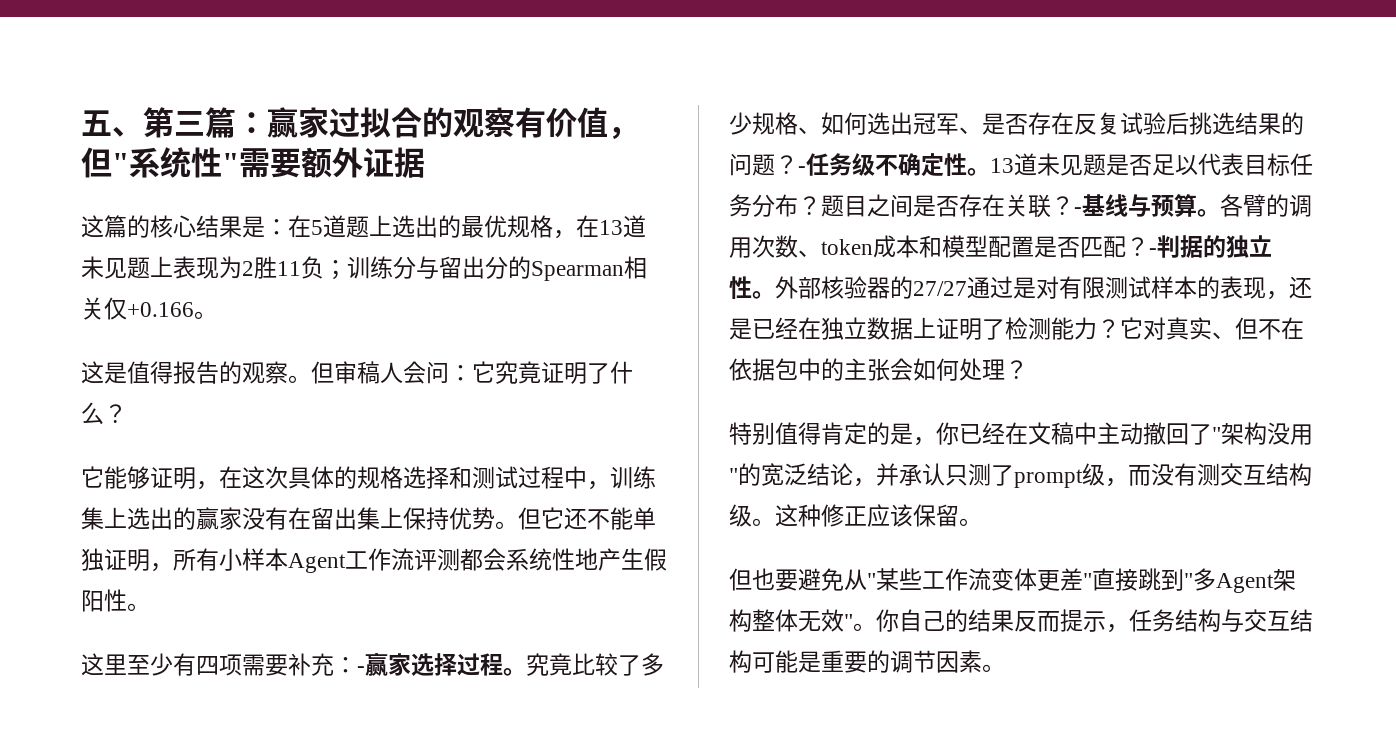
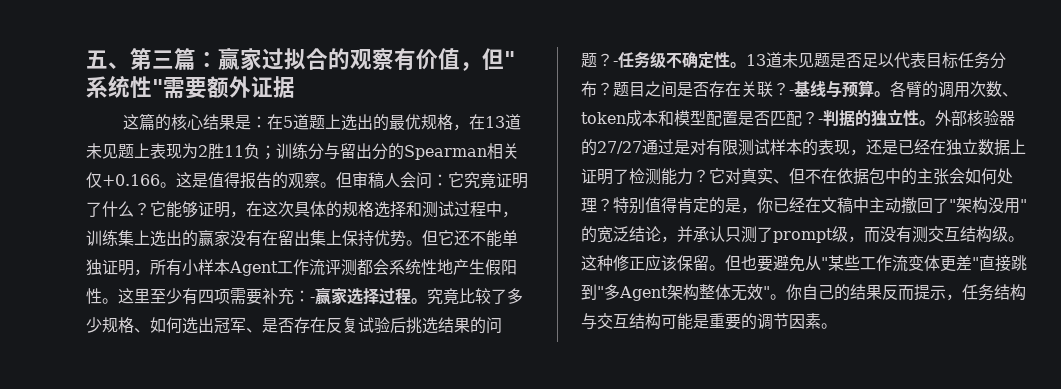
- 这篇的核心结果是：在5道题上选出的最优规格，在13道未见题上表现为2胜11负；训练分与留出分的Spearman相关仅+0.166。
- 这是值得报告的观察。
+ 这篇的核心结果是：在5道题上选出的最优规格，在13道未见题上表现为2胜11负；训练分与留出分的Spearman相关仅+0.166。这是值得报告的观察。
- 但审稿人会问：它究竟证明了什么？
- 它能够证明，在这次具体的规格选择和测试过程中，训练集上选出的赢家没有在留出集上保持优势。
+ 但审稿人会问：它究竟证明了什么？它能够证明，在这次具体的规格选择和测试过程中，训练集上选出的赢家没有在留出集上保持优势。
- 但它还不能单独证明，所有小样本Agent工作流评测都会系统性地产生假阳性。
- 这里至少有四项需要补充：-赢家选择过程。
+ 但它还不能单独证明，所有小样本Agent工作流评测都会系统性地产生假阳性。这里至少有四项需要补充：-赢家选择过程。
- 它对真实、但不在依据包中的主张会如何处理？
- 特别值得肯定的是，你已经在文稿中主动撤回了"架构没用"的宽泛结论，并承认只测了prompt级，而没有测交互结构级。
+ 它对真实、但不在依据包中的主张会如何处理？特别值得肯定的是，你已经在文稿中主动撤回了"架构没用"的宽泛结论，并承认只测了prompt级，而没有测交互结构级。
- 这种修正应该保留。
- 但也要避免从"某些工作流变体更差"直接跳到"多Agent架构整体无效"。
+ 这种修正应该保留。但也要避免从"某些工作流变体更差"直接跳到"多Agent架构整体无效"。

